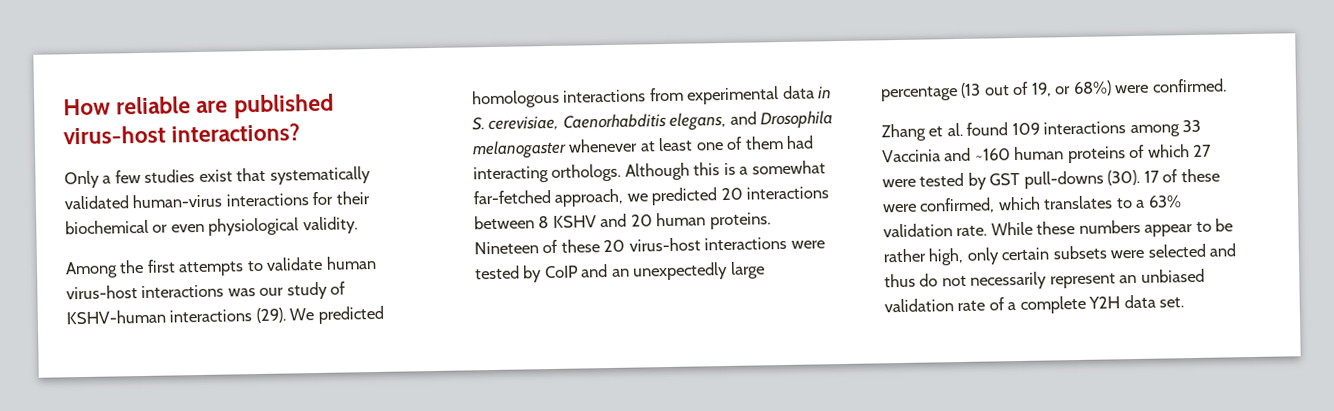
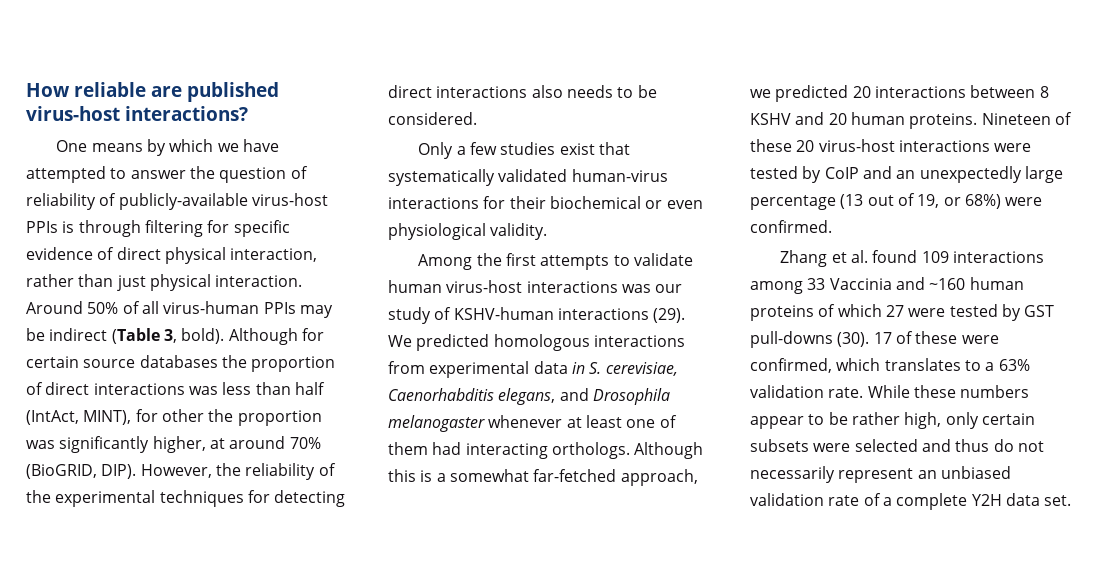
+ One means by which we have attempted to answer the question of reliability of publicly-available virus-host PPIs is through filtering for specific evidence of direct physical interaction, rather than just physical interaction. Around 50% of all virus-human PPIs may be indirect (Table 3, bold). Although for certain source databases the proportion of direct interactions was less than half (IntAct, MINT), for other the proportion was significantly higher, at around 70% (BioGRID, DIP). However, the reliability of the experimental techniques for detecting direct interactions also needs to be considered.

